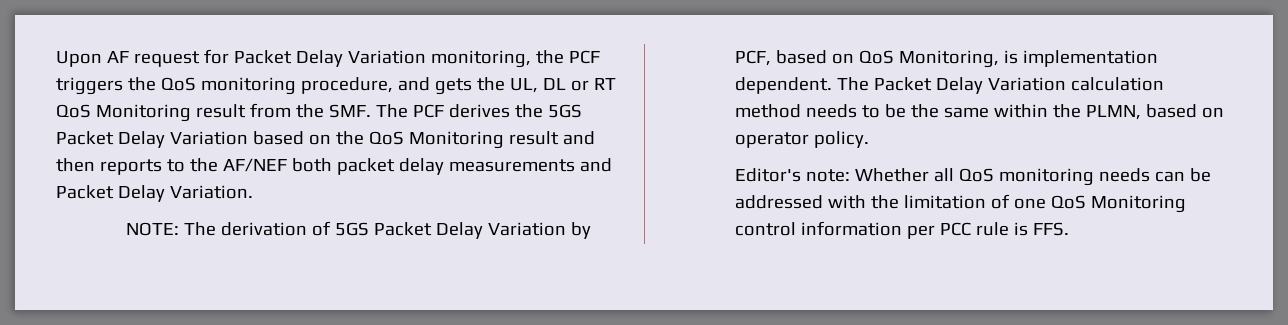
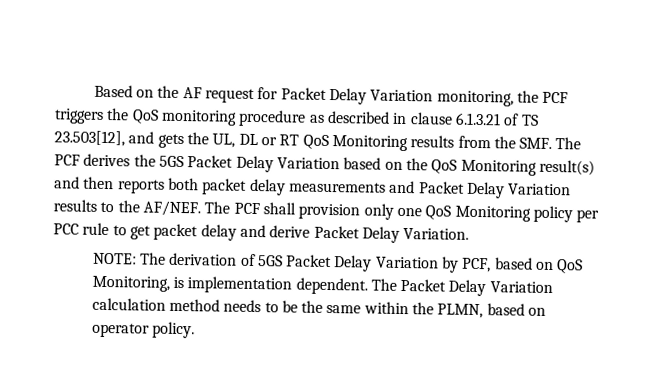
- Upon AF request for Packet Delay Variation monitoring, the PCF triggers the QoS monitoring procedure, and gets the UL, DL or RT QoS Monitoring result from the SMF. The PCF derives the 5GS Packet Delay Variation based on the QoS Monitoring result and then reports to the AF/NEF both packet delay measurements and Packet Delay Variation.
+ Based on the AF request for Packet Delay Variation monitoring, the PCF triggers the QoS monitoring procedure as described in clause 6.1.3.21 of TS 23.503[12], and gets the UL, DL or RT QoS Monitoring results from the SMF. The PCF derives the 5GS Packet Delay Variation based on the QoS Monitoring result(s) and then reports both packet delay measurements and Packet Delay Variation results to the AF/NEF. The PCF shall provision only one QoS Monitoring policy per PCC rule to get packet delay and derive Packet Delay Variation.
- Editor's note: Whether all QoS monitoring needs can be addressed with the limitation of one QoS Monitoring control information per PCC rule is FFS.

